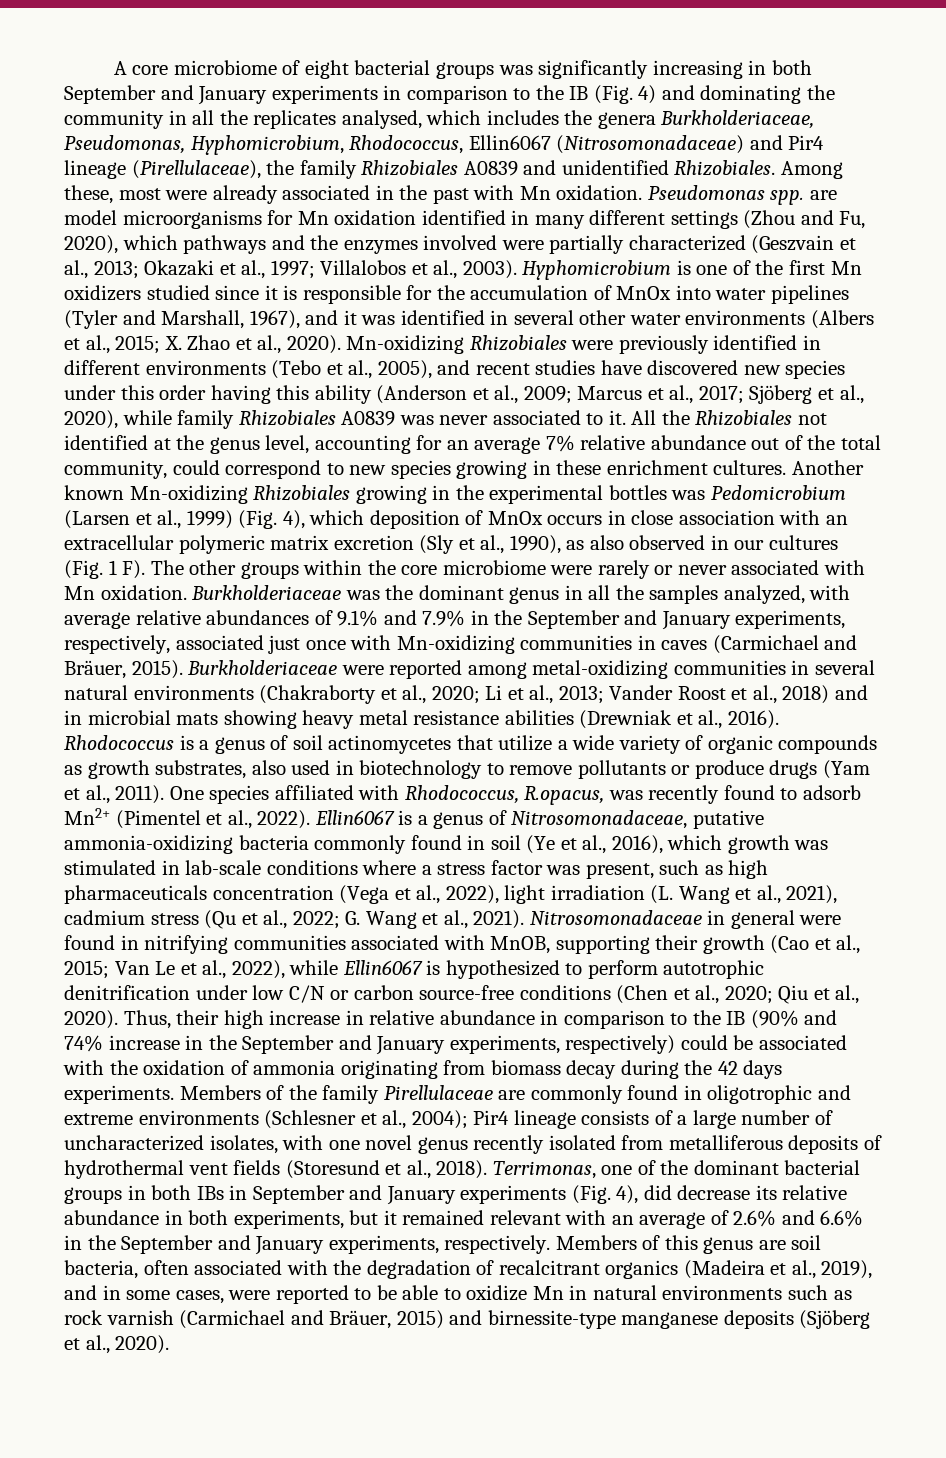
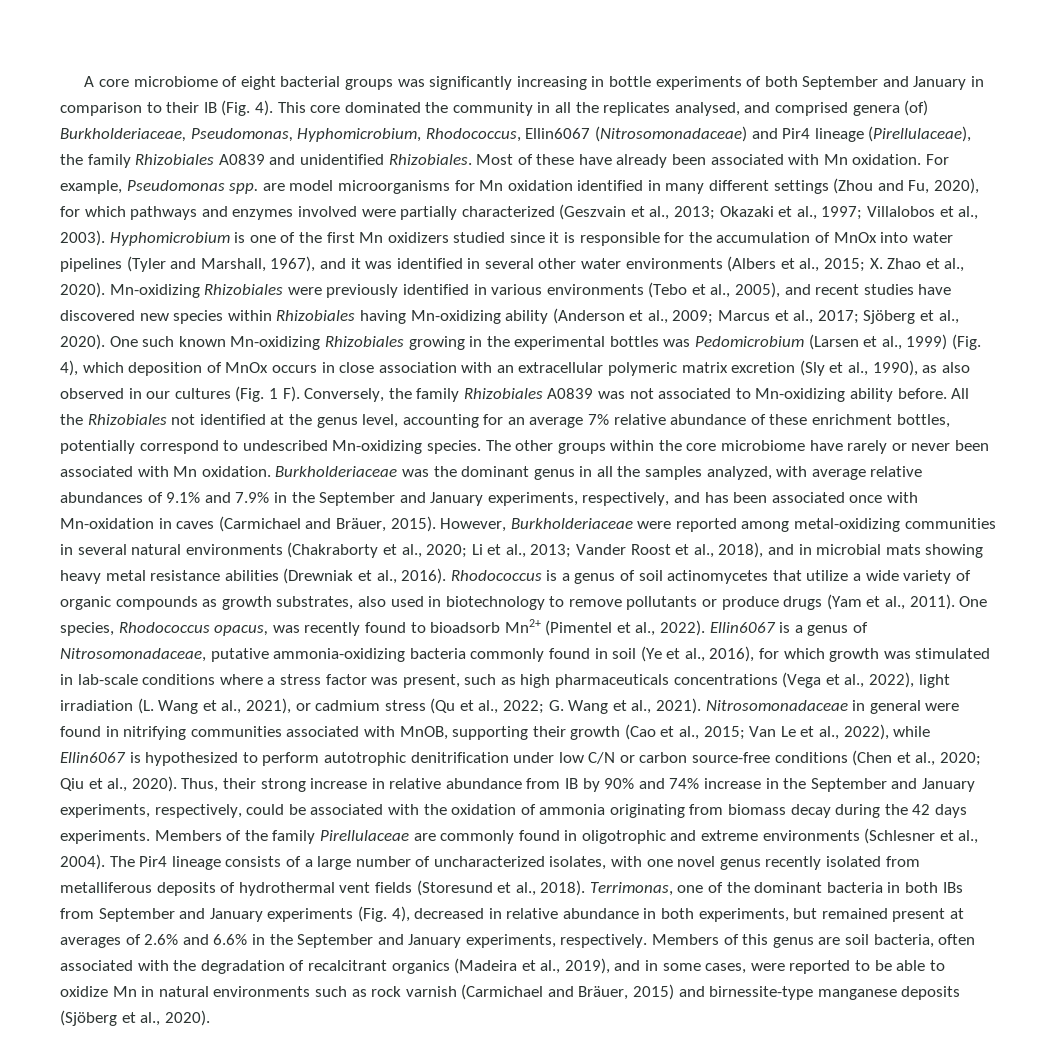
- A core microbiome of eight bacterial groups was significantly increasing in both September and January experiments in comparison to the IB (Fig. 4) and dominating the community in all the replicates analysed, which includes the genera Burkholderiaceae, Pseudomonas, Hyphomicrobium, Rhodococcus, Ellin6067 (Nitrosomonadaceae) and Pir4 lineage (Pirellulaceae), the family Rhizobiales A0839 and unidentified Rhizobiales.
+ A core microbiome of eight bacterial groups was significantly increasing in bottle experiments of both September and January in comparison to their IB (Fig. 4). This core dominated the community in all the replicates analysed, and comprised genera (of) Burkholderiaceae, Pseudomonas, Hyphomicrobium, Rhodococcus, Ellin6067 (Nitrosomonadaceae) and Pir4 lineage (Pirellulaceae), the family Rhizobiales A0839 and unidentified Rhizobiales.
- Among these, most were already associated in the past with Mn oxidation. Pseudomonas spp. are model microorganisms for Mn oxidation identified in many different settings (Zhou and Fu, 2020), which pathways and the enzymes involved were partially characterized (Geszvain et al., 2013; Okazaki et al., 1997; Villalobos et al., 2003).
+ Most of these have already been associated with Mn oxidation. For example, Pseudomonas spp. are model microorganisms for Mn oxidation identified in many different settings (Zhou and Fu, 2020), for which pathways and enzymes involved were partially characterized (Geszvain et al., 2013; Okazaki et al., 1997; Villalobos et al., 2003).
- Mn-oxidizing Rhizobiales were previously identified in different environments (Tebo et al., 2005), and recent studies have discovered new species under this order having this ability (Anderson et al., 2009;
+ Mn-oxidizing Rhizobiales were previously identified in various environments (Tebo et al., 2005), and recent studies have discovered new species within Rhizobiales having Mn-oxidizing ability (Anderson et al., 2009;
- Sjöberg et al., 2020), while family Rhizobiales A0839 was never associated to it. All the Rhizobiales not identified at the genus level, accounting for an average 7% relative abundance out of the total community, could correspond to new species growing in these enrichment cultures. Another known Mn-oxidizing Rhizobiales growing in the experimental bottles was Pedomicrobium (Larsen et al., 1999) (Fig. 4), which deposition of MnOx occurs in close association with an extracellular polymeric matrix excretion (Sly et al., 1990), as also observed in our cultures (Fig. 1 F). The other groups within the core microbiome were rarely or never associated with Mn oxidation.
+ Sjöberg et al., 2020). One such known Mn-oxidizing Rhizobiales growing in the experimental bottles was Pedomicrobium (Larsen et al., 1999) (Fig. 4), which deposition of MnOx occurs in close association with an extracellular polymeric matrix excretion (Sly et al., 1990), as also observed in our cultures (Fig. 1 F). Conversely, the family Rhizobiales A0839 was not associated to Mn-oxidizing ability before. All the Rhizobiales not identified at the genus level, accounting for an average 7% relative abundance of these enrichment bottles, potentially correspond to undescribed Mn-oxidizing species. The other groups within the core microbiome have rarely or never been associated with Mn oxidation.
- Burkholderiaceae was the dominant genus in all the samples analyzed, with average relative abundances of 9.1% and 7.9% in the September and January experiments, respectively, associated just once with Mn-oxidizing communities in caves (Carmichael and Bräuer, 2015).
+ Burkholderiaceae was the dominant genus in all the samples analyzed, with average relative abundances of 9.1% and 7.9% in the September and January experiments, respectively, and has been associated once with Mn-oxidation in caves (Carmichael and Bräuer, 2015).
- Burkholderiaceae were reported among metal-oxidizing communities in several natural environments (Chakraborty et al., 2020; Li et al., 2013; Vander Roost et al., 2018) and in microbial mats showing heavy metal resistance abilities (Drewniak et al., 2016).
+ However, Burkholderiaceae were reported among metal-oxidizing communities in several natural environments (Chakraborty et al., 2020; Li et al., 2013; Vander Roost et al., 2018), and in microbial mats showing heavy metal resistance abilities (Drewniak et al., 2016).
- One species affiliated with Rhodococcus, R.opacus, was recently found to adsorb Mn2+ (Pimentel et al., 2022).
+ One species, Rhodococcus opacus, was recently found to bioadsorb Mn2+ (Pimentel et al., 2022).
- Ellin6067 is a genus of Nitrosomonadaceae, putative ammonia-oxidizing bacteria commonly found in soil (Ye et al., 2016), which growth was stimulated in lab-scale conditions where a stress factor was present, such as high pharmaceuticals concentration (Vega et al., 2022), light irradiation (L. Wang et al., 2021), cadmium stress (Qu et al., 2022; G. Wang et al., 2021).
+ Ellin6067 is a genus of Nitrosomonadaceae, putative ammonia-oxidizing bacteria commonly found in soil (Ye et al., 2016), for which growth was stimulated in lab-scale conditions where a stress factor was present, such as high pharmaceuticals concentrations (Vega et al., 2022), light irradiation (L. Wang et al., 2021), or cadmium stress (Qu et al., 2022; G. Wang et al., 2021).
- Thus, their high increase in relative abundance in comparison to the IB (90% and 74% increase in the September and January experiments, respectively) could be associated with the oxidation of ammonia originating from biomass decay during the 42 days experiments.
+ Thus, their strong increase in relative abundance from IB by 90% and 74% increase in the September and January experiments, respectively, could be associated with the oxidation of ammonia originating from biomass decay during the 42 days experiments.
- Members of the family Pirellulaceae are commonly found in oligotrophic and extreme environments (Schlesner et al., 2004); Pir4 lineage consists of a large number of uncharacterized isolates, with one novel genus recently isolated from metalliferous deposits of hydrothermal vent fields (Storesund et al., 2018).
+ Members of the family Pirellulaceae are commonly found in oligotrophic and extreme environments (Schlesner et al., 2004). The Pir4 lineage consists of a large number of uncharacterized isolates, with one novel genus recently isolated from metalliferous deposits of hydrothermal vent fields (Storesund et al., 2018).
- Terrimonas, one of the dominant bacterial groups in both IBs in September and January experiments (Fig. 4), did decrease its relative abundance in both experiments, but it remained relevant with an average of 2.6% and 6.6% in the September and January experiments, respectively.
+ Terrimonas, one of the dominant bacteria in both IBs from September and January experiments (Fig. 4), decreased in relative abundance in both experiments, but remained present at averages of 2.6% and 6.6% in the September and January experiments, respectively.

